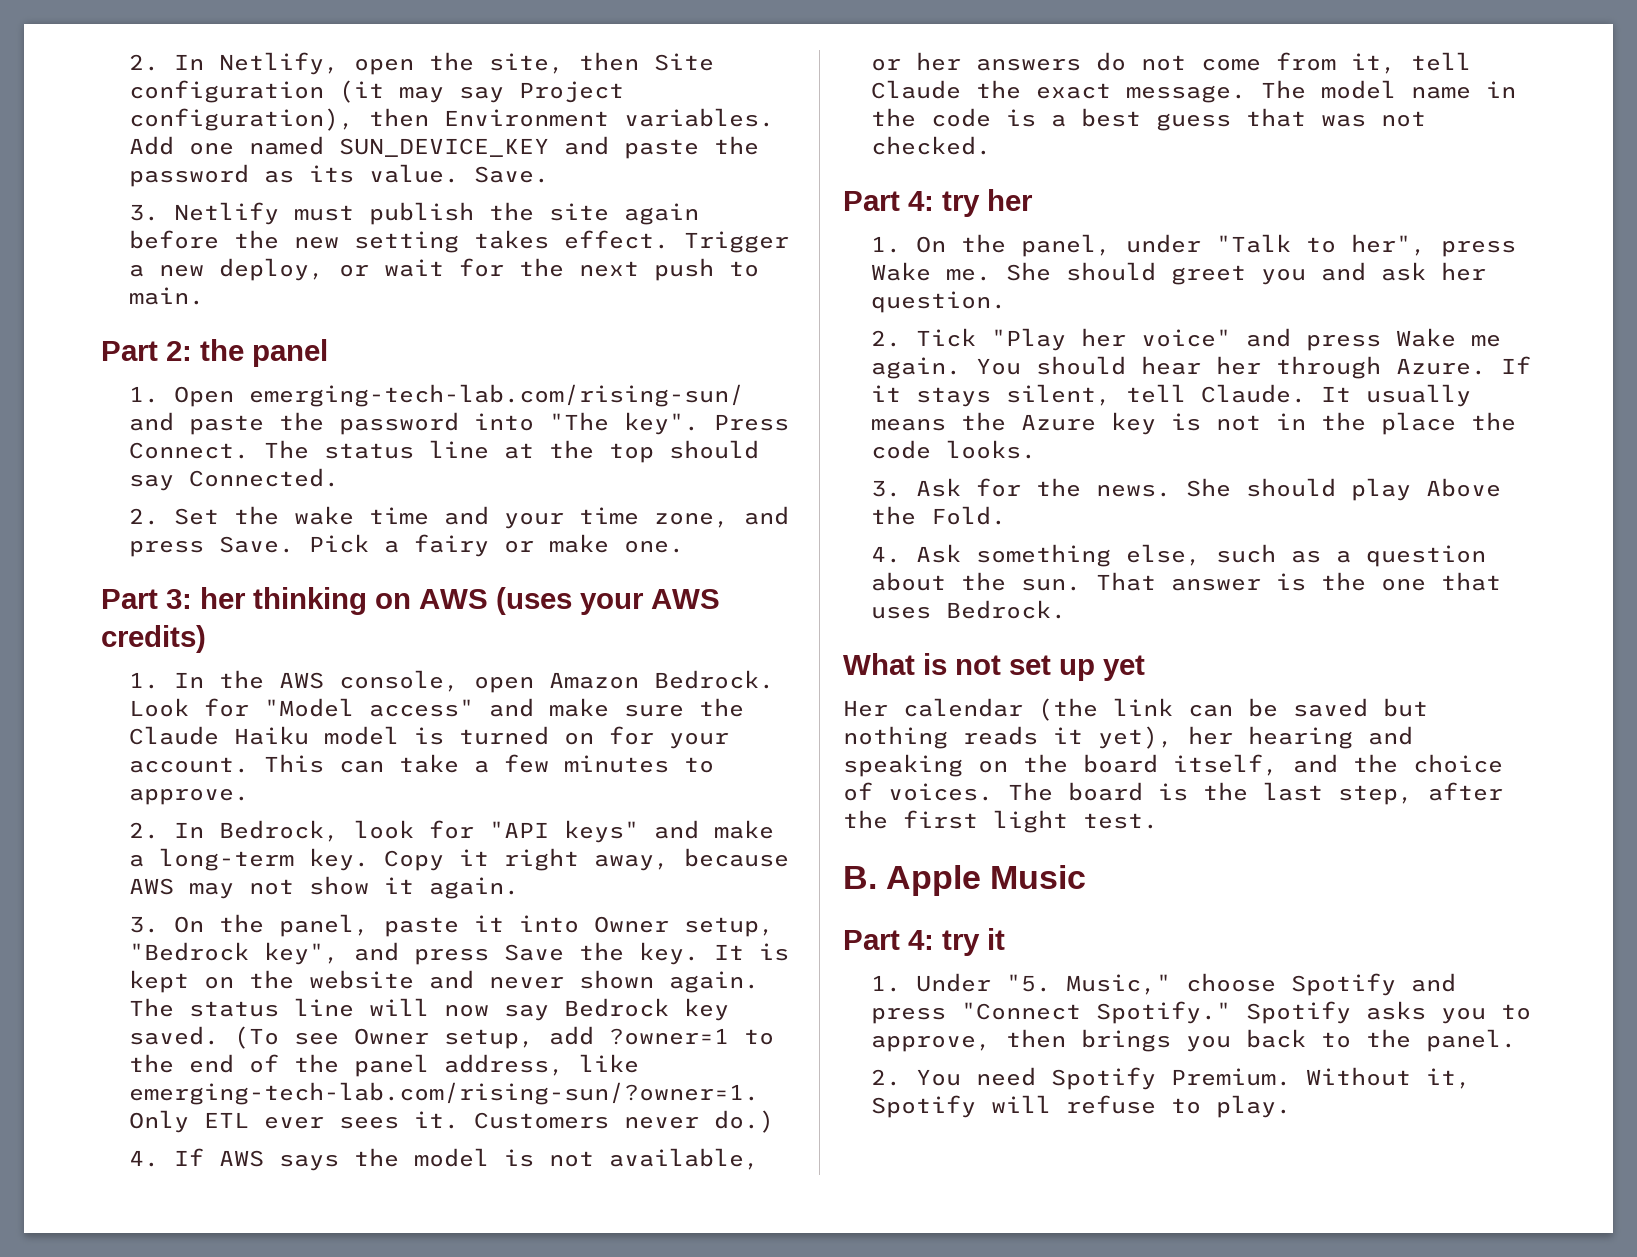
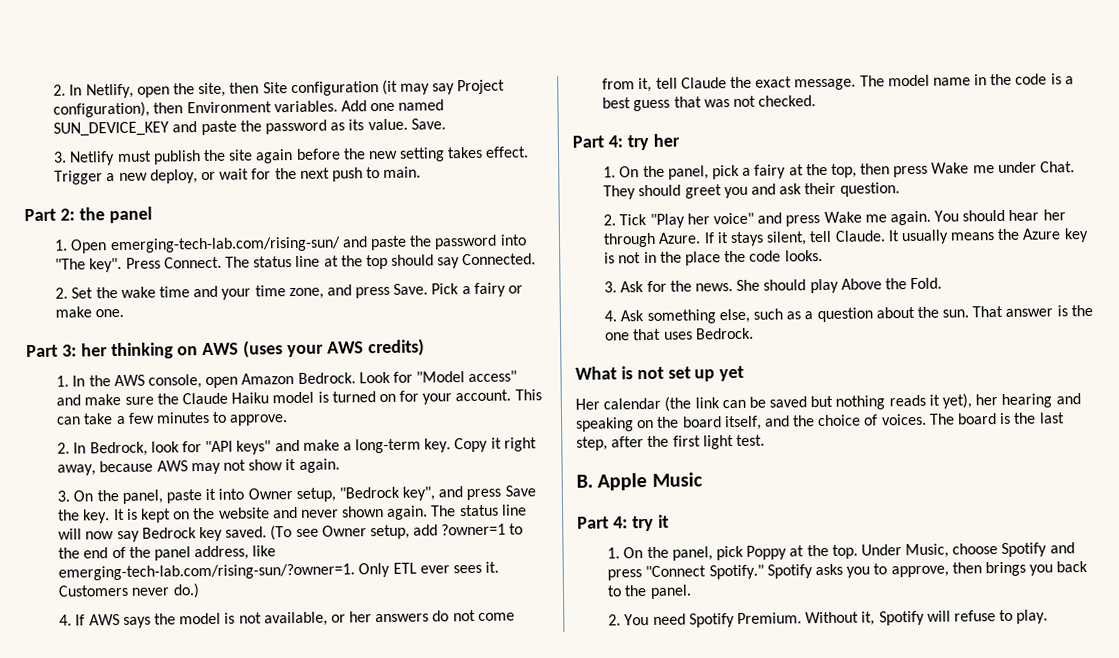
- 1. On the panel, under "Talk to her", press Wake me. She should greet you and ask her question.
+ 1. On the panel, pick a fairy at the top, then press Wake me under Chat. They should greet you and ask their question.
- 1. Under "5. Music," choose Spotify and press "Connect Spotify."
+ 1. On the panel, pick Poppy at the top. Under Music, choose Spotify and press "Connect Spotify."

